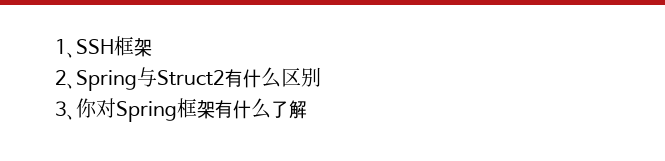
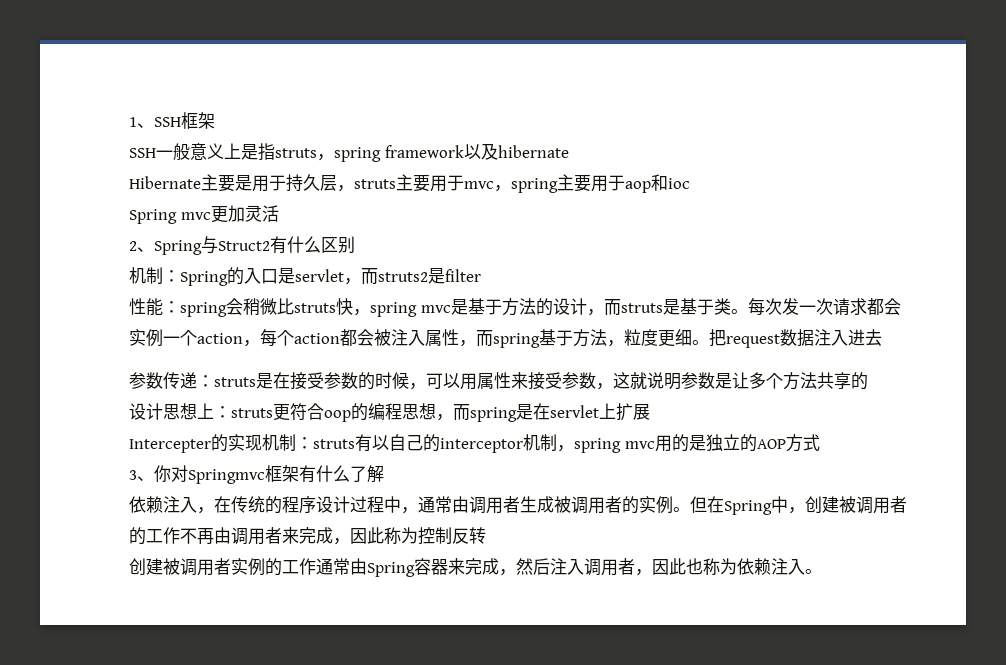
+ SSH一般意义上是指struts，spring framework以及hibernate
+ Hibernate主要是用于持久层，struts主要用于mvc，spring主要用于aop和ioc
+ Spring mvc更加灵活
+ 机制：Spring的入口是servlet，而struts2是filter
+ 性能：spring会稍微比struts快，spring mvc是基于方法的设计，而struts是基于类。每次发一次请求都会实例一个action，每个action都会被注入属性，而spring基于方法，粒度更细。把request数据注入进去
+ 参数传递：struts是在接受参数的时候，可以用属性来接受参数，这就说明参数是让多个方法共享的
+ 设计思想上：struts更符合oop的编程思想，而spring是在servlet上扩展
+ Intercepter的实现机制：struts有以自己的interceptor机制，spring mvc用的是独立的AOP方式
- 3、你对Spring框架有什么了解
+ 3、你对Springmvc框架有什么了解
+ 依赖注入，在传统的程序设计过程中，通常由调用者生成被调用者的实例。但在Spring中，创建被调用者的工作不再由调用者来完成，因此称为控制反转
+ 创建被调用者实例的工作通常由Spring容器来完成，然后注入调用者，因此也称为依赖注入。

